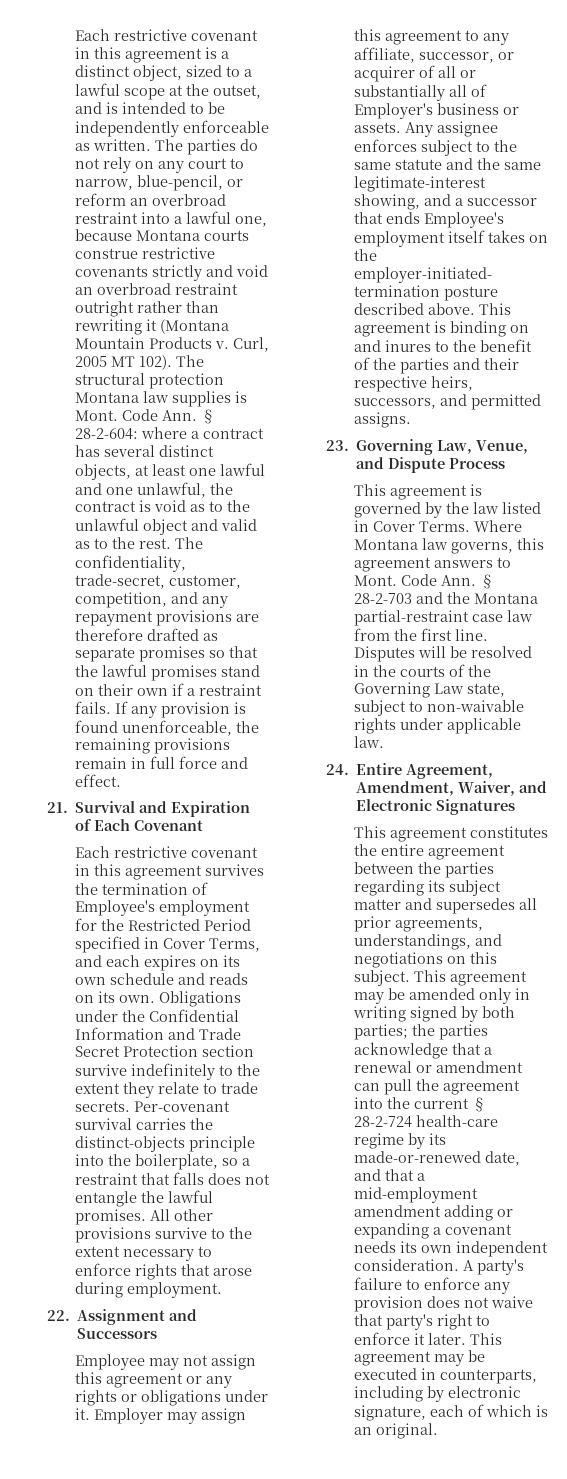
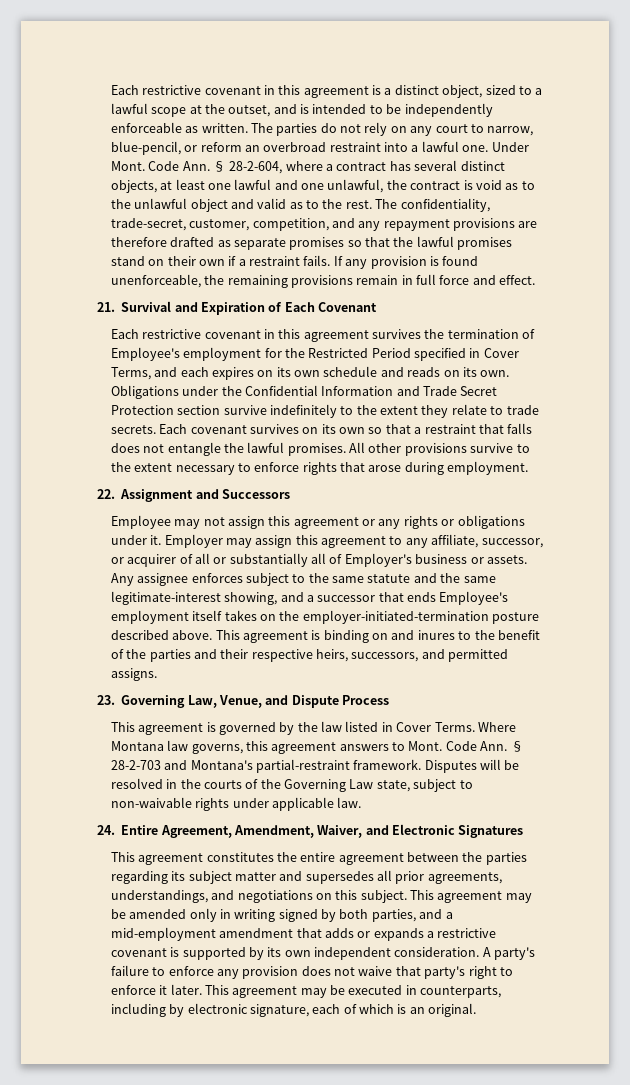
- The parties do not rely on any court to narrow, blue-pencil, or reform an overbroad restraint into a lawful one, because Montana courts construe restrictive covenants strictly and void an overbroad restraint outright rather than rewriting it (Montana Mountain Products v. Curl, 2005 MT 102). The structural protection Montana law supplies is Mont. Code Ann. § 28-2-604: where a contract has several distinct objects, at least one lawful and one unlawful, the contract is void as to the unlawful object and valid as to the rest.
+ The parties do not rely on any court to narrow, blue-pencil, or reform an overbroad restraint into a lawful one. Under Mont. Code Ann. § 28-2-604, where a contract has several distinct objects, at least one lawful and one unlawful, the contract is void as to the unlawful object and valid as to the rest.
- Per-covenant survival carries the distinct-objects principle into the boilerplate, so a restraint that falls does not entangle the lawful promises.
+ Each covenant survives on its own so that a restraint that falls does not entangle the lawful promises.
- Code Ann. § 28-2-703 and the Montana partial-restraint case law from the first line.
+ Code Ann. § 28-2-703 and Montana's partial-restraint framework.
- This agreement may be amended only in writing signed by both parties; the parties acknowledge that a renewal or amendment can pull the agreement into the current § 28-2-724 health-care regime by its made-or-renewed date, and that a mid-employment amendment adding or expanding a covenant needs its own independent consideration.
+ This agreement may be amended only in writing signed by both parties, and a mid-employment amendment that adds or expands a restrictive covenant is supported by its own independent consideration.

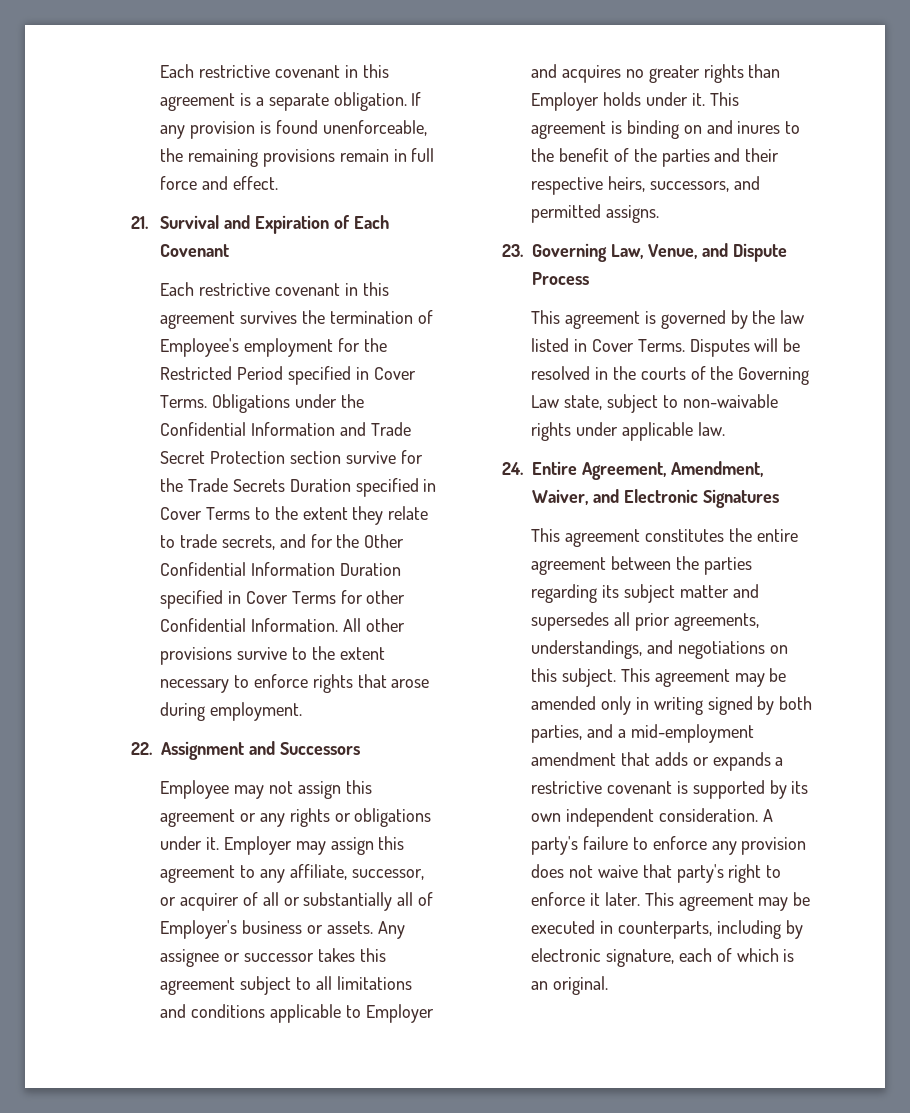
- Each restrictive covenant in this agreement is a distinct object, sized to a lawful scope at the outset, and is intended to be independently enforceable as written. The parties do not rely on any court to narrow, blue-pencil, or reform an overbroad restraint into a lawful one. Under Mont. Code Ann. § 28-2-604, where a contract has several distinct objects, at least one lawful and one unlawful, the contract is void as to the unlawful object and valid as to the rest. The confidentiality, trade-secret, customer, competition, and any repayment provisions are therefore drafted as separate promises so that the lawful promises stand on their own if a restraint fails.
+ Each restrictive covenant in this agreement is a separate obligation.
- Each restrictive covenant in this agreement survives the termination of Employee's employment for the Restricted Period specified in Cover Terms, and each expires on its own schedule and reads on its own.
+ Each restrictive covenant in this agreement survives the termination of Employee's employment for the Restricted Period specified in Cover Terms.
- Obligations under the Confidential Information and Trade Secret Protection section survive indefinitely to the extent they relate to trade secrets. Each covenant survives on its own so that a restraint that falls does not entangle the lawful promises.
+ Obligations under the Confidential Information and Trade Secret Protection section survive for the Trade Secrets Duration specified in Cover Terms to the extent they relate to trade secrets, and for the Other Confidential Information Duration specified in Cover Terms for other Confidential Information.
- Any assignee enforces subject to the same statute and the same legitimate-interest showing, and a successor that ends Employee's employment itself takes on the employer-initiated-termination posture described above.
+ Any assignee or successor takes this agreement subject to all limitations and conditions applicable to Employer and acquires no greater rights than Employer holds under it.
- Where Montana law governs, this agreement answers to Mont. Code Ann. § 28-2-703 and Montana's partial-restraint framework.

